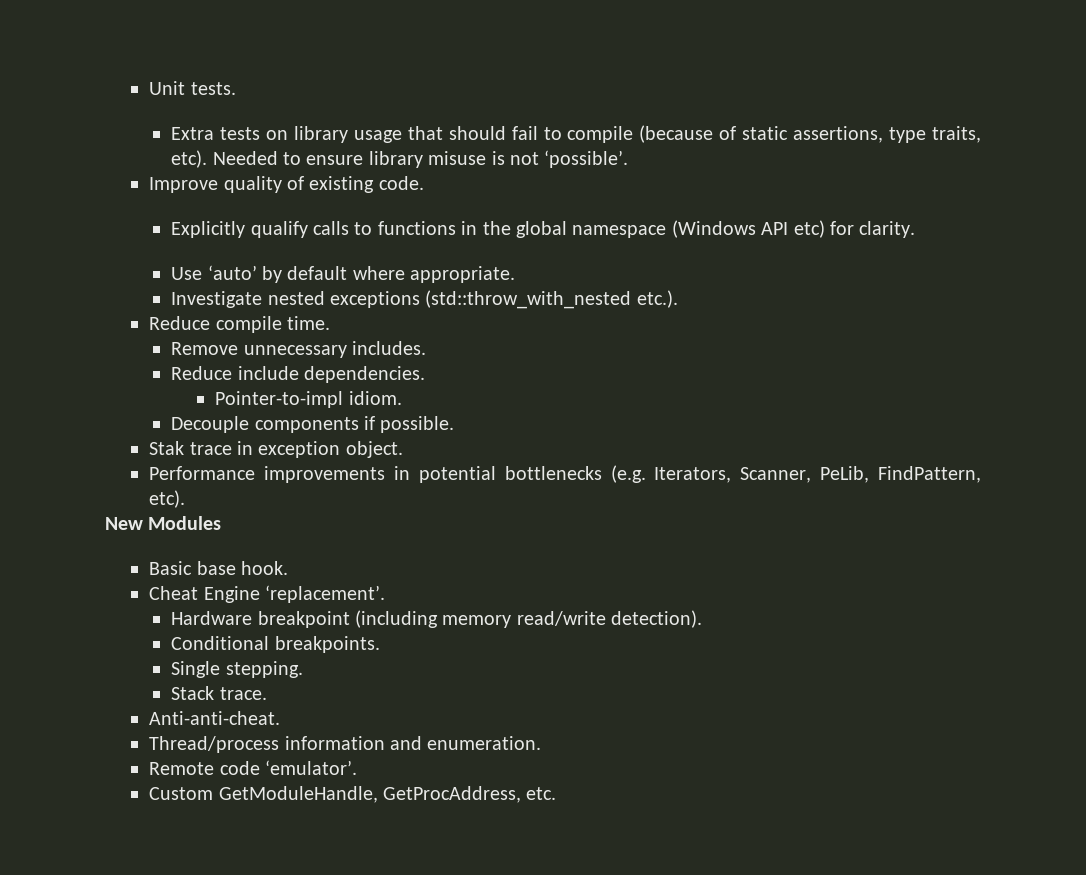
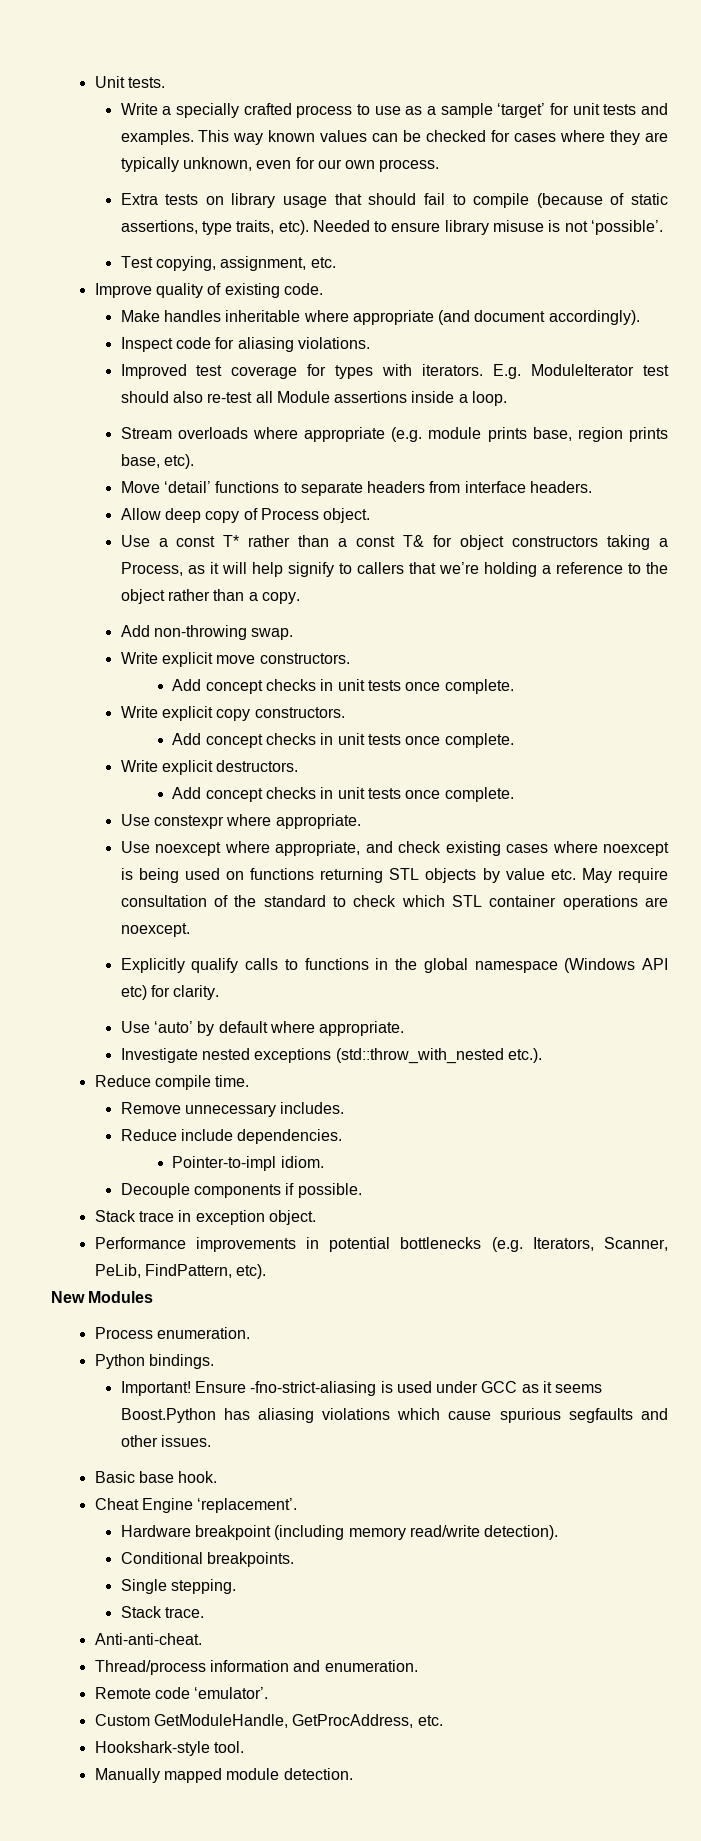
+ Write a specially crafted process to use as a sample ‘target’ for unit tests and examples. This way known values can be checked for cases where they are typically unknown, even for our own process.
+ Test copying, assignment, etc.
+ Make handles inheritable where appropriate (and document accordingly).
+ Inspect code for aliasing violations.
+ Improved test coverage for types with iterators. E.g. ModuleIterator test should also re-test all Module assertions inside a loop.
+ Stream overloads where appropriate (e.g. module prints base, region prints base, etc).
+ Move ‘detail’ functions to separate headers from interface headers.
+ Allow deep copy of Process object.
+ Use a const T* rather than a const T& for object constructors taking a Process, as it will help signify to callers that we’re holding a reference to the object rather than a copy.
+ Add non-throwing swap.
+ Write explicit move constructors.
+ Add concept checks in unit tests once complete.
+ Write explicit copy constructors.
+ Add concept checks in unit tests once complete.
+ Write explicit destructors.
+ Add concept checks in unit tests once complete.
+ Use constexpr where appropriate.
+ Use noexcept where appropriate, and check existing cases where noexcept is being used on functions returning STL objects by value etc. May require consultation of the standard to check which STL container operations are noexcept.
- Stak trace in exception object.
+ Stack trace in exception object.
+ Process enumeration.
+ Python bindings.
+ Important! Ensure -fno-strict-aliasing is used under GCC as it seems Boost.Python has aliasing violations which cause spurious segfaults and other issues.
+ Hookshark-style tool.
+ Manually mapped module detection.

